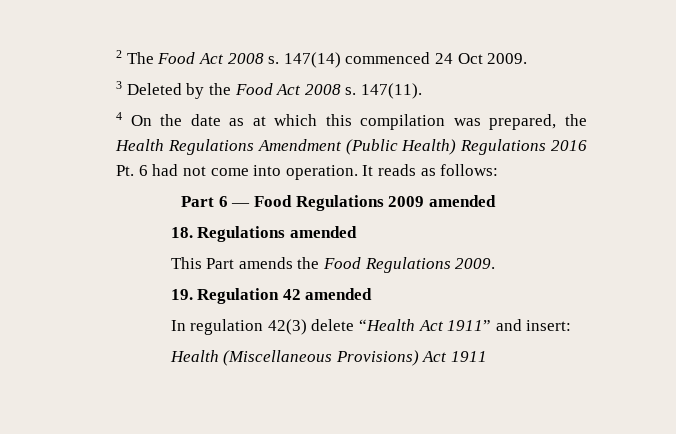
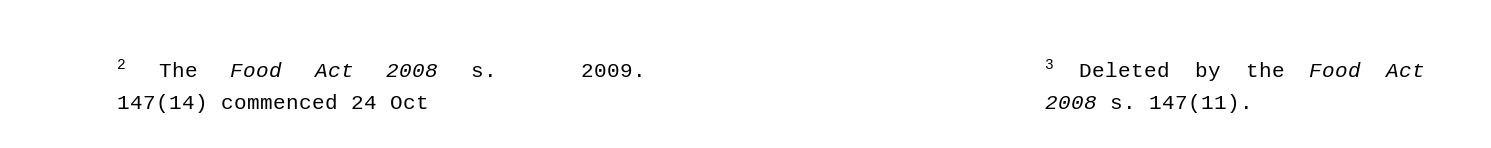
- 4 On the date as at which this compilation was prepared, the Health Regulations Amendment (Public Health) Regulations 2016 Pt. 6 had not come into operation. It reads as follows:
- Part 6 — Food Regulations 2009 amended
- 18. Regulations amended
- This Part amends the Food Regulations 2009.
- 19. Regulation 42 amended
- In regulation 42(3) delete “Health Act 1911” and insert:
- Health (Miscellaneous Provisions) Act 1911

